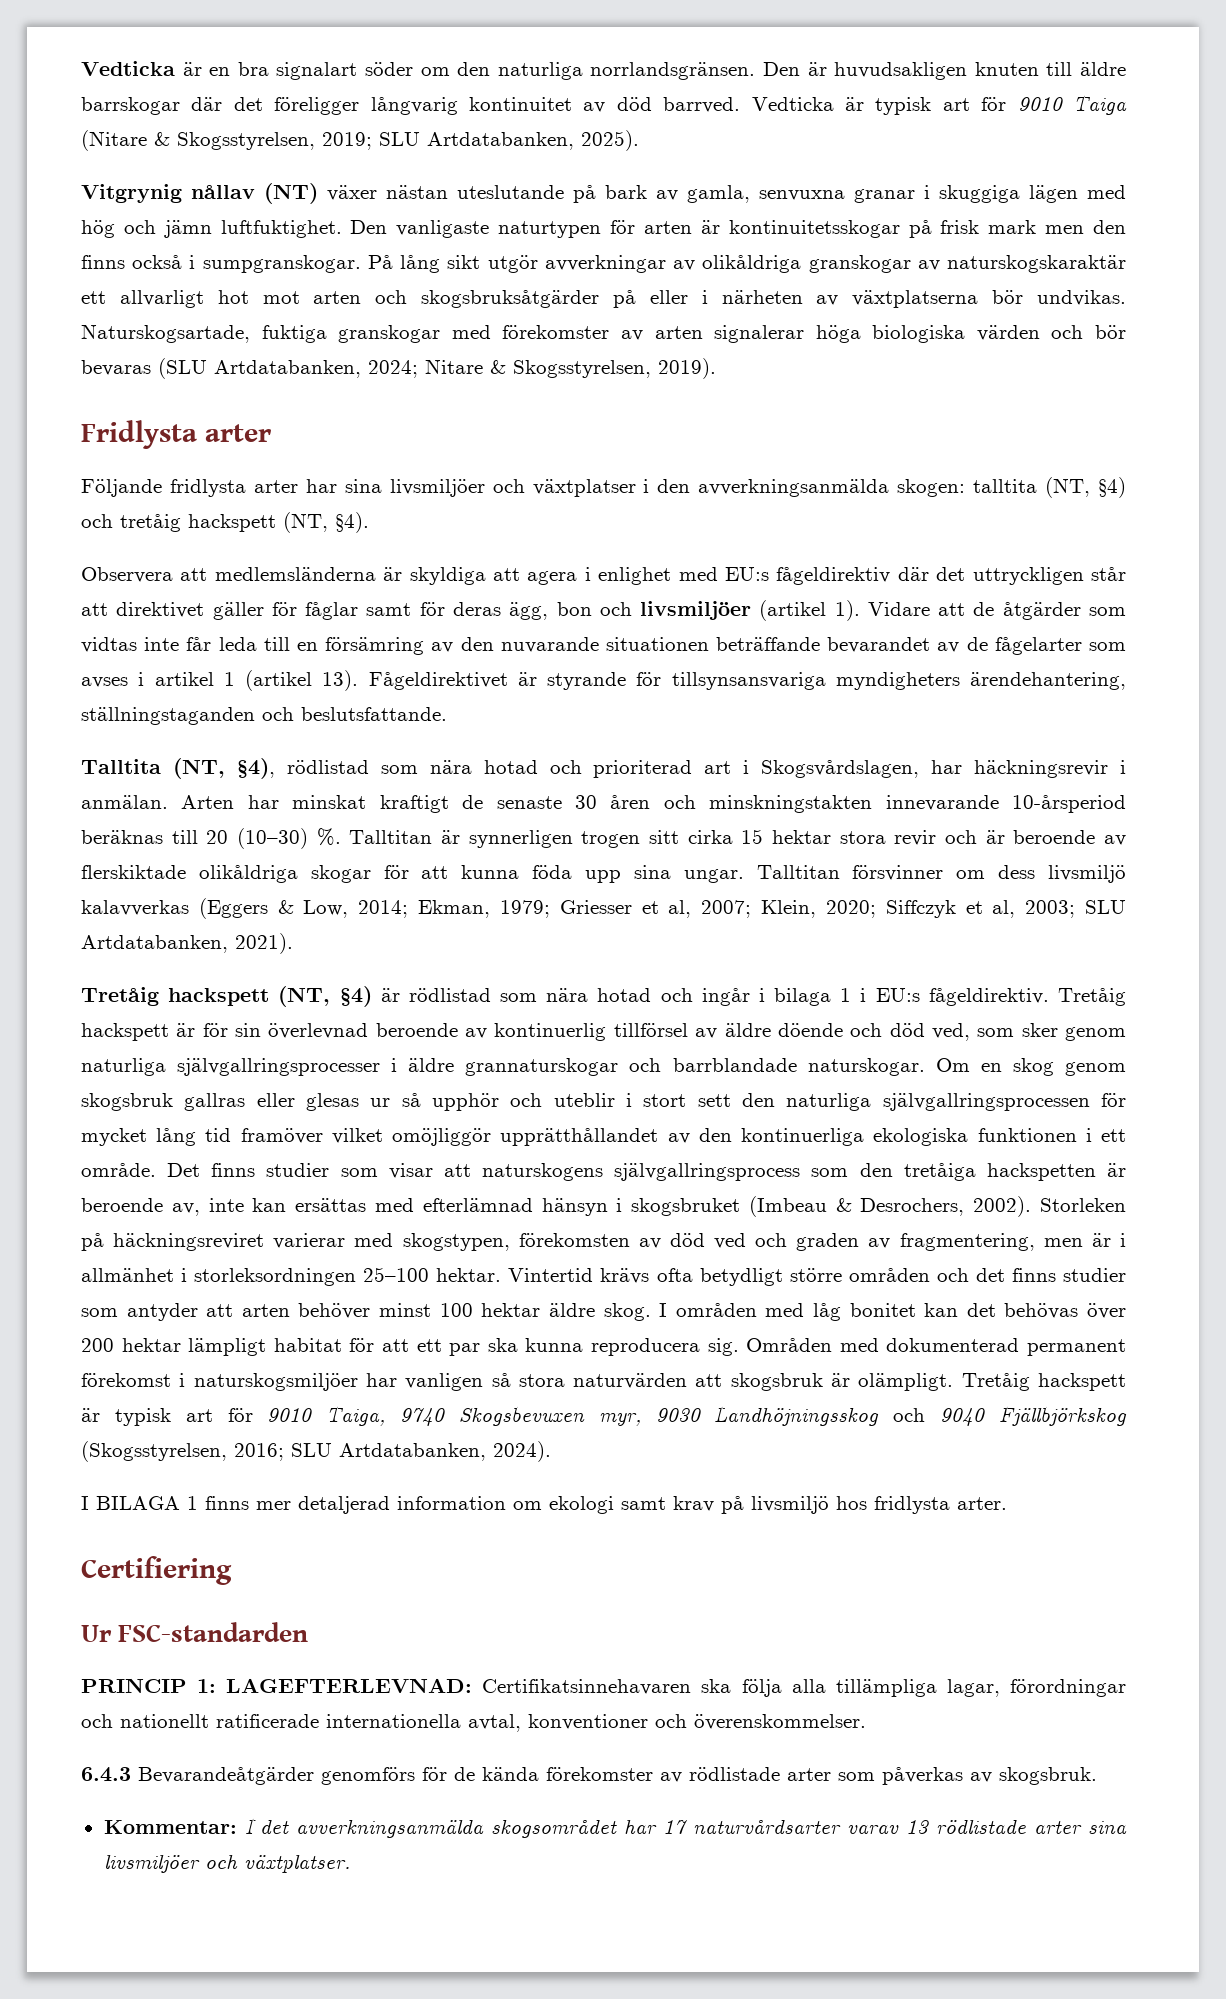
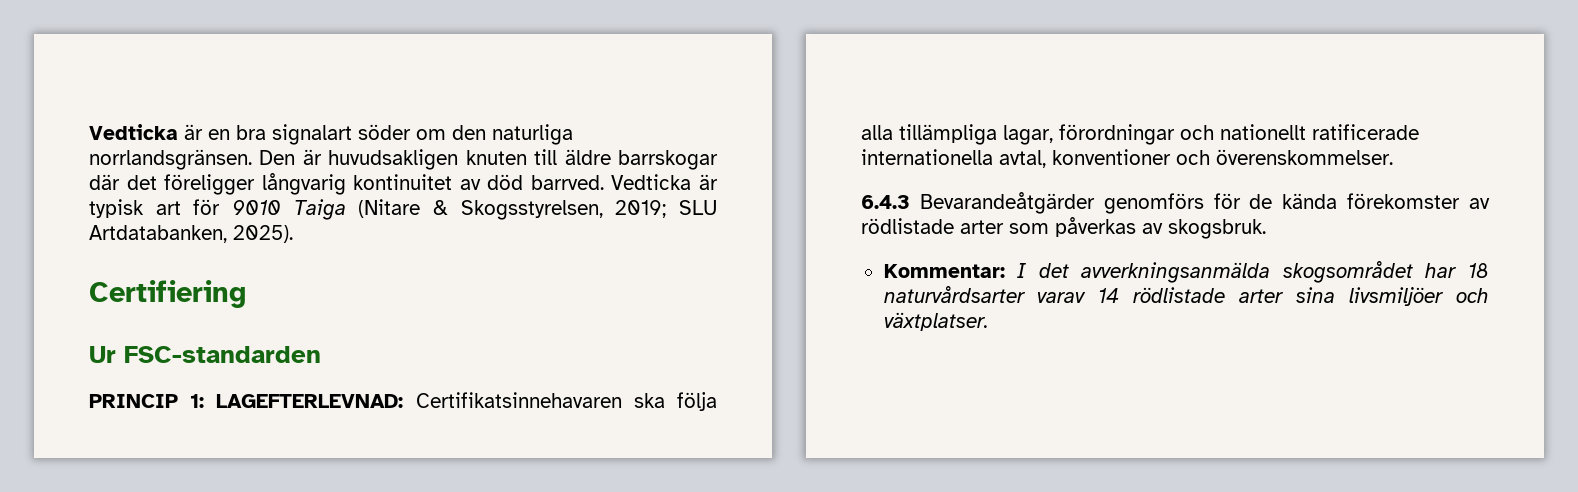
- Vitgrynig nållav (NT) växer nästan uteslutande på bark av gamla, senvuxna granar i skuggiga lägen med hög och jämn luftfuktighet. Den vanligaste naturtypen för arten är kontinuitetsskogar på frisk mark men den finns också i sumpgranskogar. På lång sikt utgör avverkningar av olikåldriga granskogar av naturskogskaraktär ett allvarligt hot mot arten och skogsbruksåtgärder på eller i närheten av växtplatserna bör undvikas. Naturskogsartade, fuktiga granskogar med förekomster av arten signalerar höga biologiska värden och bör bevaras (SLU Artdatabanken, 2024; Nitare & Skogsstyrelsen, 2019).
- Fridlysta arter
- Följande fridlysta arter har sina livsmiljöer och växtplatser i den avverkningsanmälda skogen: talltita (NT, §4) och tretåig hackspett (NT, §4).
- Observera att medlemsländerna är skyldiga att agera i enlighet med EU:s fågeldirektiv där det uttryckligen står att direktivet gäller för fåglar samt för deras ägg, bon och livsmiljöer (artikel 1). Vidare att de åtgärder som vidtas inte får leda till en försämring av den nuvarande situationen beträffande bevarandet av de fågelarter som avses i artikel 1 (artikel 13). Fågeldirektivet är styrande för tillsynsansvariga myndigheters ärendehantering, ställningstaganden och beslutsfattande.
- Talltita (NT, §4), rödlistad som nära hotad och prioriterad art i Skogsvårdslagen, har häckningsrevir i anmälan. Arten har minskat kraftigt de senaste 30 åren och minskningstakten innevarande 10-årsperiod beräknas till 20 (10–30) %. Talltitan är synnerligen trogen sitt cirka 15 hektar stora revir och är beroende av flerskiktade olikåldriga skogar för att kunna föda upp sina ungar. Talltitan försvinner om dess livsmiljö kalavverkas (Eggers & Low, 2014; Ekman, 1979; Griesser et al, 2007; Klein, 2020; Siffczyk et al, 2003; SLU Artdatabanken, 2021).
- Tretåig hackspett (NT, §4) är rödlistad som nära hotad och ingår i bilaga 1 i EU:s fågeldirektiv. Tretåig hackspett är för sin överlevnad beroende av kontinuerlig tillförsel av äldre döende och död ved, som sker genom naturliga självgallringsprocesser i äldre grannaturskogar och barrblandade naturskogar. Om en skog genom skogsbruk gallras eller glesas ur så upphör och uteblir i stort sett den naturliga självgallringsprocessen för mycket lång tid framöver vilket omöjliggör upprätthållandet av den kontinuerliga ekologiska funktionen i ett område. Det finns studier som visar att naturskogens självgallringsprocess som den tretåiga hackspetten är beroende av, inte kan ersättas med efterlämnad hänsyn i skogsbruket (Imbeau & Desrochers, 2002). Storleken på häckningsreviret varierar med skogstypen, förekomsten av död ved och graden av fragmentering, men är i allmänhet i storleksordningen 25–100 hektar. Vintertid krävs ofta betydligt större områden och det finns studier som antyder att arten behöver minst 100 hektar äldre skog. I områden med låg bonitet kan det behövas över 200 hektar lämpligt habitat för att ett par ska kunna reproducera sig. Områden med dokumenterad permanent förekomst i naturskogsmiljöer har vanligen så stora naturvärden att skogsbruk är olämpligt. Tretåig hackspett är typisk art för 9010 Taiga, 9740 Skogsbevuxen myr, 9030 Landhöjningsskog och 9040 Fjällbjörkskog (Skogsstyrelsen, 2016; SLU Artdatabanken, 2024).
- I BILAGA 1 finns mer detaljerad information om ekologi samt krav på livsmiljö hos fridlysta arter.
- Kommentar: I det avverkningsanmälda skogsområdet har 17 naturvårdsarter varav 13 rödlistade arter sina livsmiljöer och växtplatser.
+ Kommentar: I det avverkningsanmälda skogsområdet har 18 naturvårdsarter varav 14 rödlistade arter sina livsmiljöer och växtplatser.

